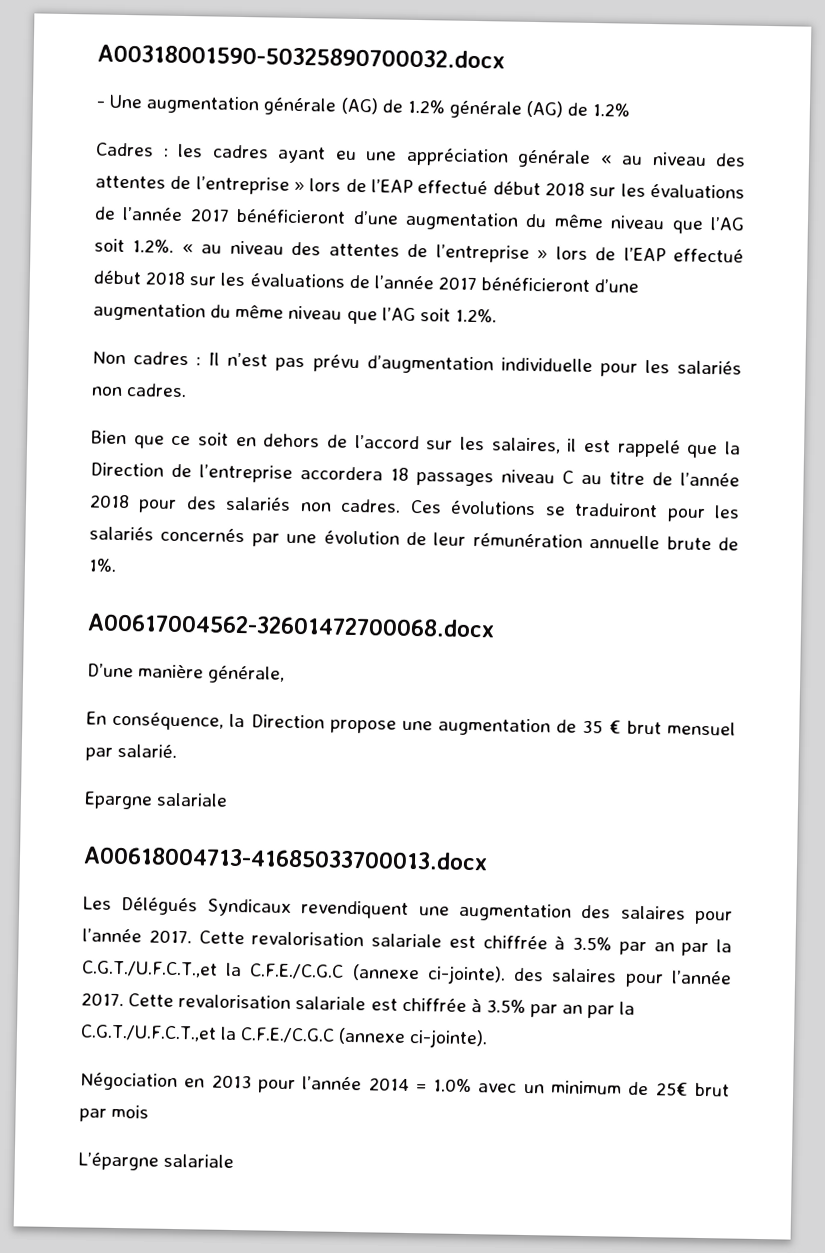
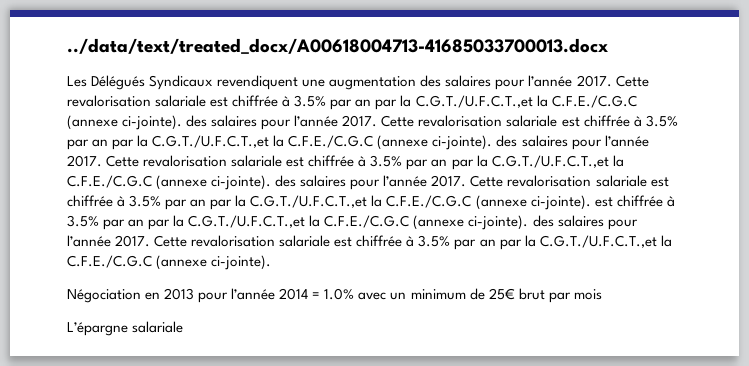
- A00318001590-50325890700032.docx
- - Une augmentation générale (AG) de 1.2% générale (AG) de 1.2%
- Cadres : les cadres ayant eu une appréciation générale « au niveau des attentes de l’entreprise » lors de l’EAP effectué début 2018 sur les évaluations de l’année 2017 bénéficieront d’une augmentation du même niveau que l’AG soit 1.2%. « au niveau des attentes de l’entreprise » lors de l’EAP effectué début 2018 sur les évaluations de l’année 2017 bénéficieront d’une augmentation du même niveau que l’AG soit 1.2%.
- Non cadres : Il n’est pas prévu d’augmentation individuelle pour les salariés non cadres.
- Bien que ce soit en dehors de l’accord sur les salaires, il est rappelé que la Direction de l’entreprise accordera 18 passages niveau C au titre de l’année 2018 pour des salariés non cadres. Ces évolutions se traduiront pour les salariés concernés par une évolution de leur rémunération annuelle brute de 1%.
- A00617004562-32601472700068.docx
- D’une manière générale,
- En conséquence, la Direction propose une augmentation de 35 € brut mensuel par salarié.
- Epargne salariale
- A00618004713-41685033700013.docx
+ ../data/text/treated_docx/A00618004713-41685033700013.docx
- Cette revalorisation salariale est chiffrée à 3.5% par an par la C.G.T./U.F.C.T.,et la C.F.E./C.G.C (annexe ci-jointe). des salaires pour l’année 2017. Cette revalorisation salariale est chiffrée à 3.5% par an par la C.G.T./U.F.C.T.,et la C.F.E./C.G.C (annexe ci-jointe).
+ Cette revalorisation salariale est chiffrée à 3.5% par an par la C.G.T./U.F.C.T.,et la C.F.E./C.G.C (annexe ci-jointe). des salaires pour l’année 2017. Cette revalorisation salariale est chiffrée à 3.5% par an par la C.G.T./U.F.C.T.,et la C.F.E./C.G.C (annexe ci-jointe). des salaires pour l’année 2017. Cette revalorisation salariale est chiffrée à 3.5% par an par la C.G.T./U.F.C.T.,et la C.F.E./C.G.C (annexe ci-jointe). des salaires pour l’année 2017. Cette revalorisation salariale est chiffrée à 3.5% par an par la C.G.T./U.F.C.T.,et la C.F.E./C.G.C (annexe ci-jointe). est chiffrée à 3.5% par an par la C.G.T./U.F.C.T.,et la C.F.E./C.G.C (annexe ci-jointe). des salaires pour l’année 2017. Cette revalorisation salariale est chiffrée à 3.5% par an par la C.G.T./U.F.C.T.,et la C.F.E./C.G.C (annexe ci-jointe).

